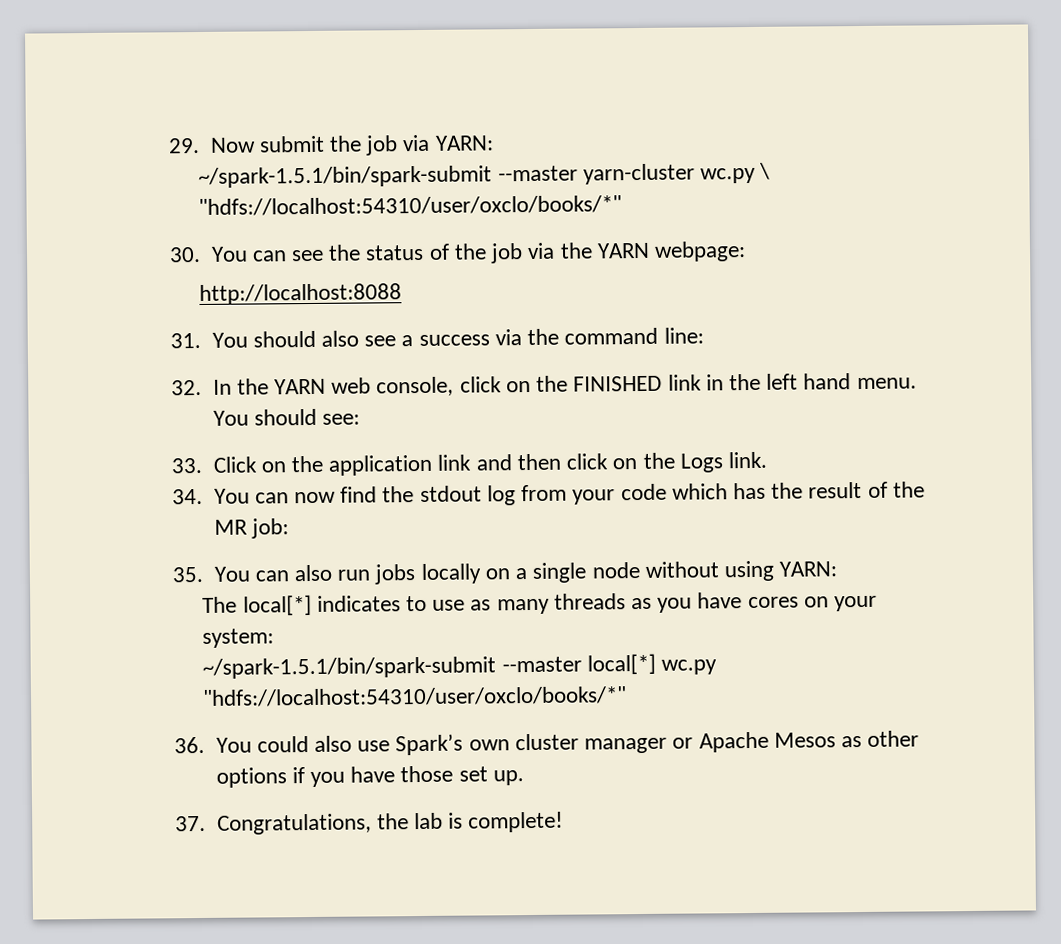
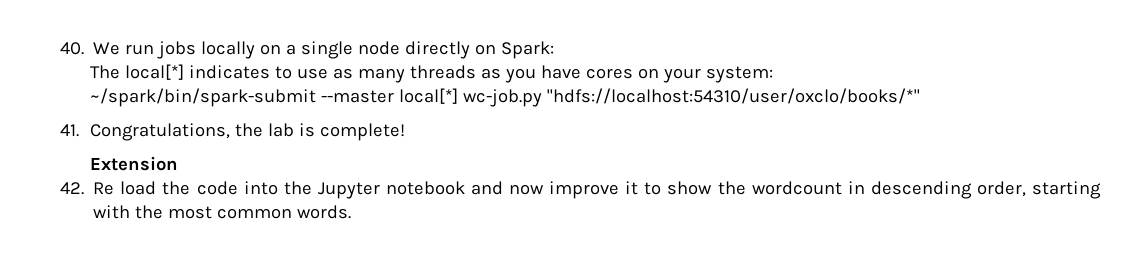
- 29. Now submit the job via YARN:
- ~/spark-1.5.1/bin/spark-submit --master yarn-cluster wc.py \ "hdfs://localhost:54310/user/oxclo/books/*"
- 30. You can see the status of the job via the YARN webpage:
- http://localhost:8088
- 31. You should also see a success via the command line:
- 32. In the YARN web console, click on the FINISHED link in the left hand menu. You should see:
- 33. Click on the application link and then click on the Logs link.
- 34. You can now find the stdout log from your code which has the result of the MR job:
- 35. You can also run jobs locally on a single node without using YARN:
+ 40. We run jobs locally on a single node directly on Spark:
- ~/spark-1.5.1/bin/spark-submit --master local[*] wc.py "hdfs://localhost:54310/user/oxclo/books/*"
- 36. You could also use Spark’s own cluster manager or Apache Mesos as other options if you have those set up.
- 37. Congratulations, the lab is complete!
+ ~/spark/bin/spark-submit --master local[*] wc-job.py "hdfs://localhost:54310/user/oxclo/books/*"
+ 41. Congratulations, the lab is complete!
+ Extension
+ 42. Re load the code into the Jupyter notebook and now improve it to show the wordcount in descending order, starting with the most common words.

